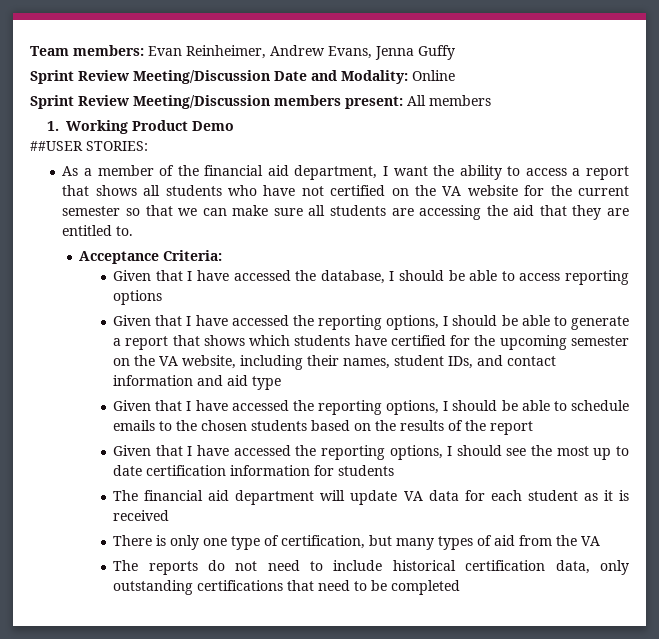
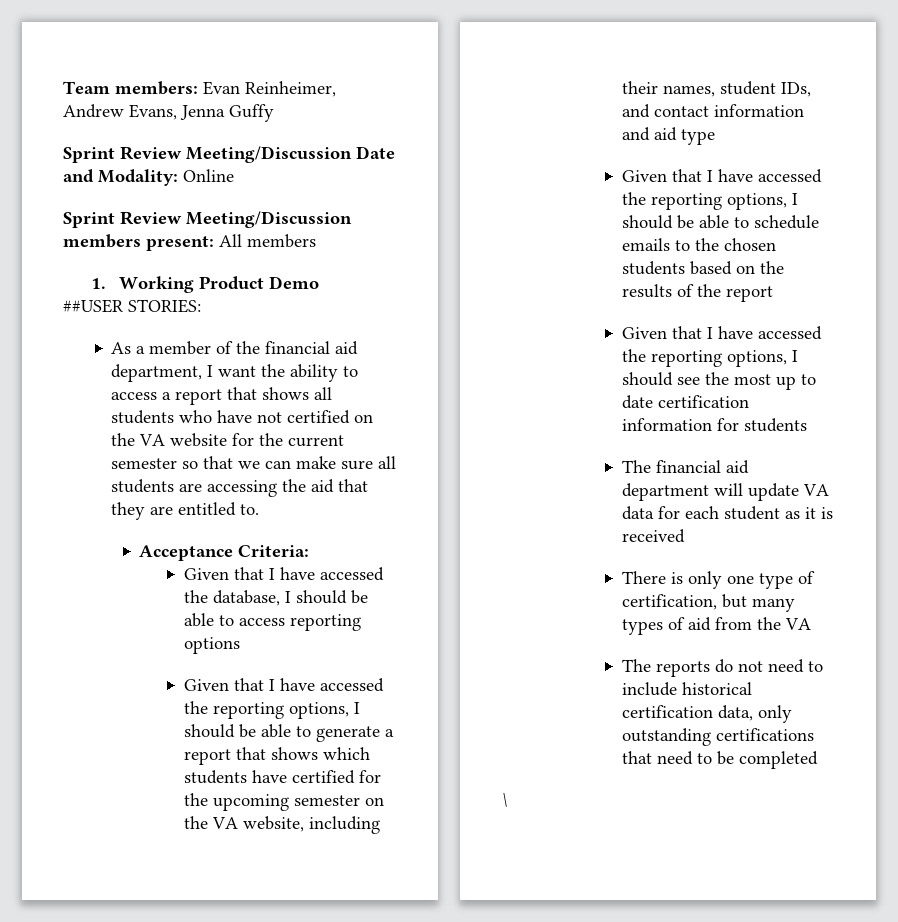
+ \

